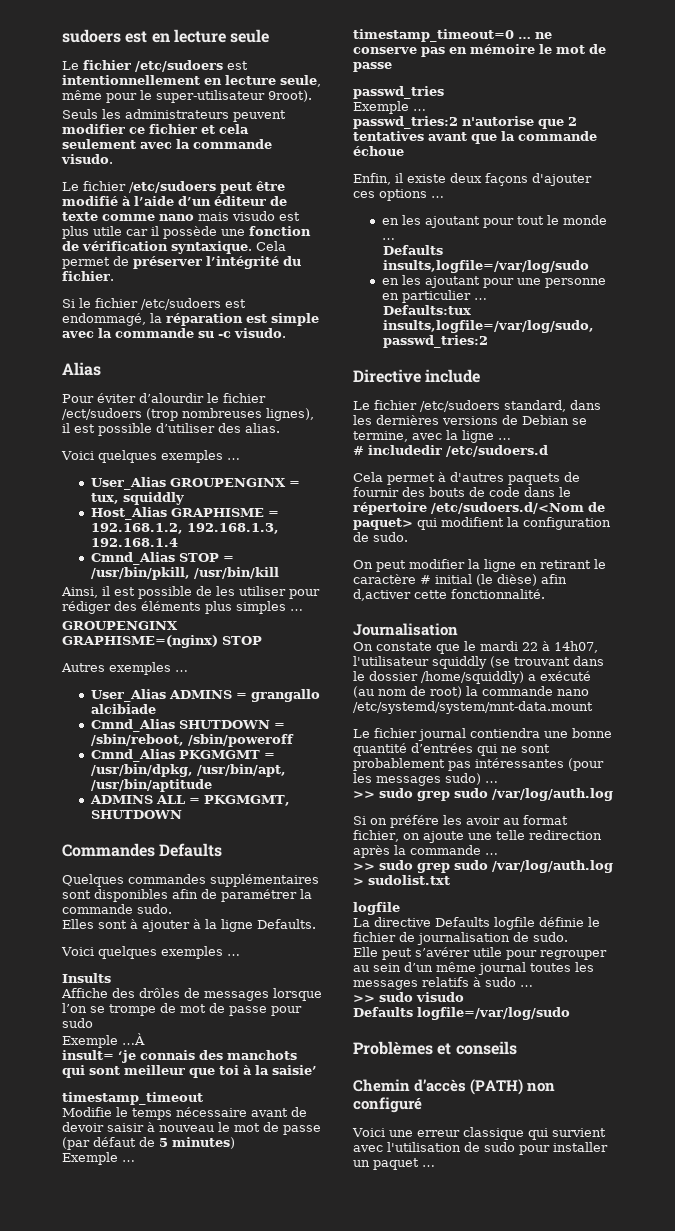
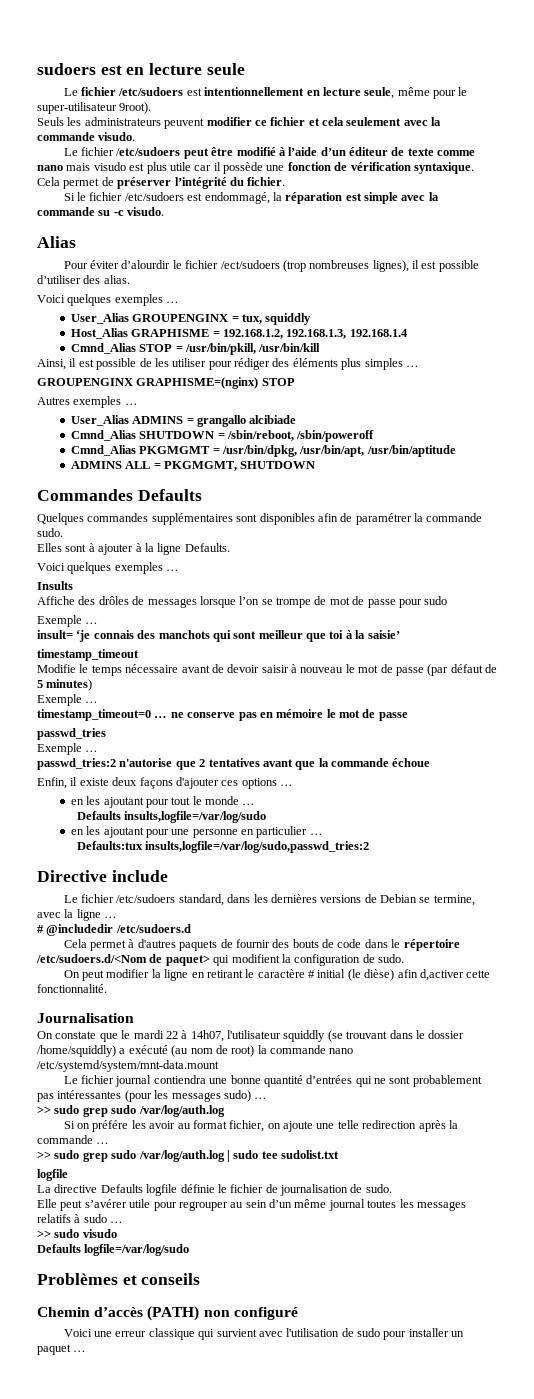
  Affiche des drôles de messages lorsque l’on se trompe de mot de passe pour sudo
- Exemple …À
+ Exemple …
- # includedir /etc/sudoers.d
+ # @includedir /etc/sudoers.d
- >> sudo grep sudo /var/log/auth.log > sudolist.txt
+ >> sudo grep sudo /var/log/auth.log | sudo tee sudolist.txt

